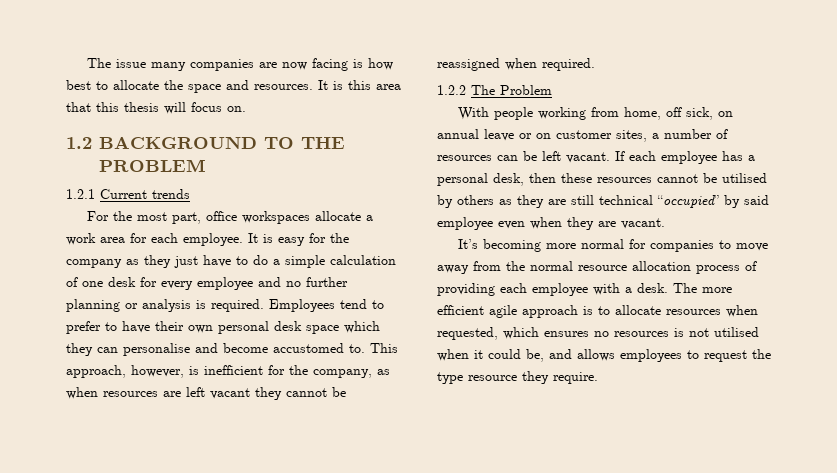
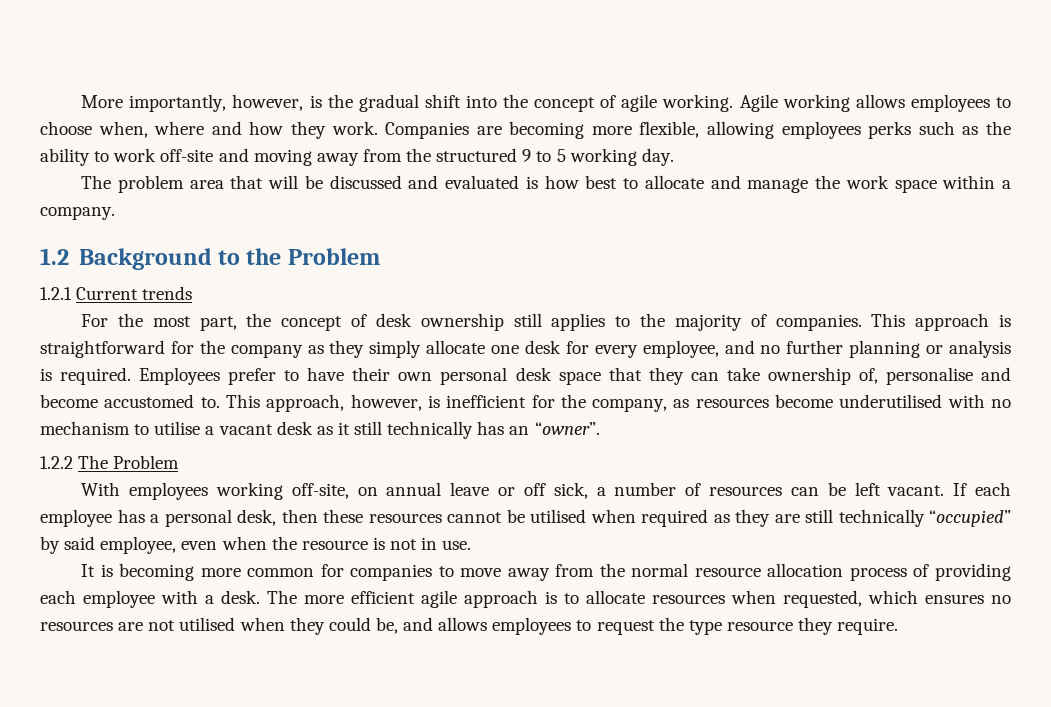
- The issue many companies are now facing is how best to allocate the space and resources. It is this area that this thesis will focus on.
- 1.2 BACKGROUND TO THE PROBLEM
+ More importantly, however, is the gradual shift into the concept of agile working. Agile working allows employees to choose when, where and how they work. Companies are becoming more flexible, allowing employees perks such as the ability to work off-site and moving away from the structured 9 to 5 working day.
+ The problem area that will be discussed and evaluated is how best to allocate and manage the work space within a company.
+ 1.2 Background to the Problem
- For the most part, office workspaces allocate a work area for each employee. It is easy for the company as they just have to do a simple calculation of one desk for every employee and no further planning or analysis is required.
+ For the most part, the concept of desk ownership still applies to the majority of companies. This approach is straightforward for the company as they simply allocate one desk for every employee, and no further planning or analysis is required.
- Employees tend to prefer to have their own personal desk space which they can personalise and become accustomed to.
+ Employees prefer to have their own personal desk space that they can take ownership of, personalise and become accustomed to.
- This approach, however, is inefficient for the company, as when resources are left vacant they cannot be reassigned when required.
+ This approach, however, is inefficient for the company, as resources become underutilised with no mechanism to utilise a vacant desk as it still technically has an “owner”.
  1.2.2 The Problem
- With people working from home, off sick, on annual leave or on customer sites, a number of resources can be left vacant.
+ With employees working off-site, on annual leave or off sick, a number of resources can be left vacant.
- If each employee has a personal desk, then these resources cannot be utilised by others as they are still technical “occupied” by said employee even when they are vacant.
- It’s becoming more normal for companies to move away from the normal resource allocation process of providing each employee with a desk.
+ If each employee has a personal desk, then these resources cannot be utilised when required as they are still technically “occupied” by said employee, even when the resource is not in use.
+ It is becoming more common for companies to move away from the normal resource allocation process of providing each employee with a desk.
- The more efficient agile approach is to allocate resources when requested, which ensures no resources is not utilised when it could be, and allows employees to request the type resource they require.
+ The more efficient agile approach is to allocate resources when requested, which ensures no resources are not utilised when they could be, and allows employees to request the type resource they require.

